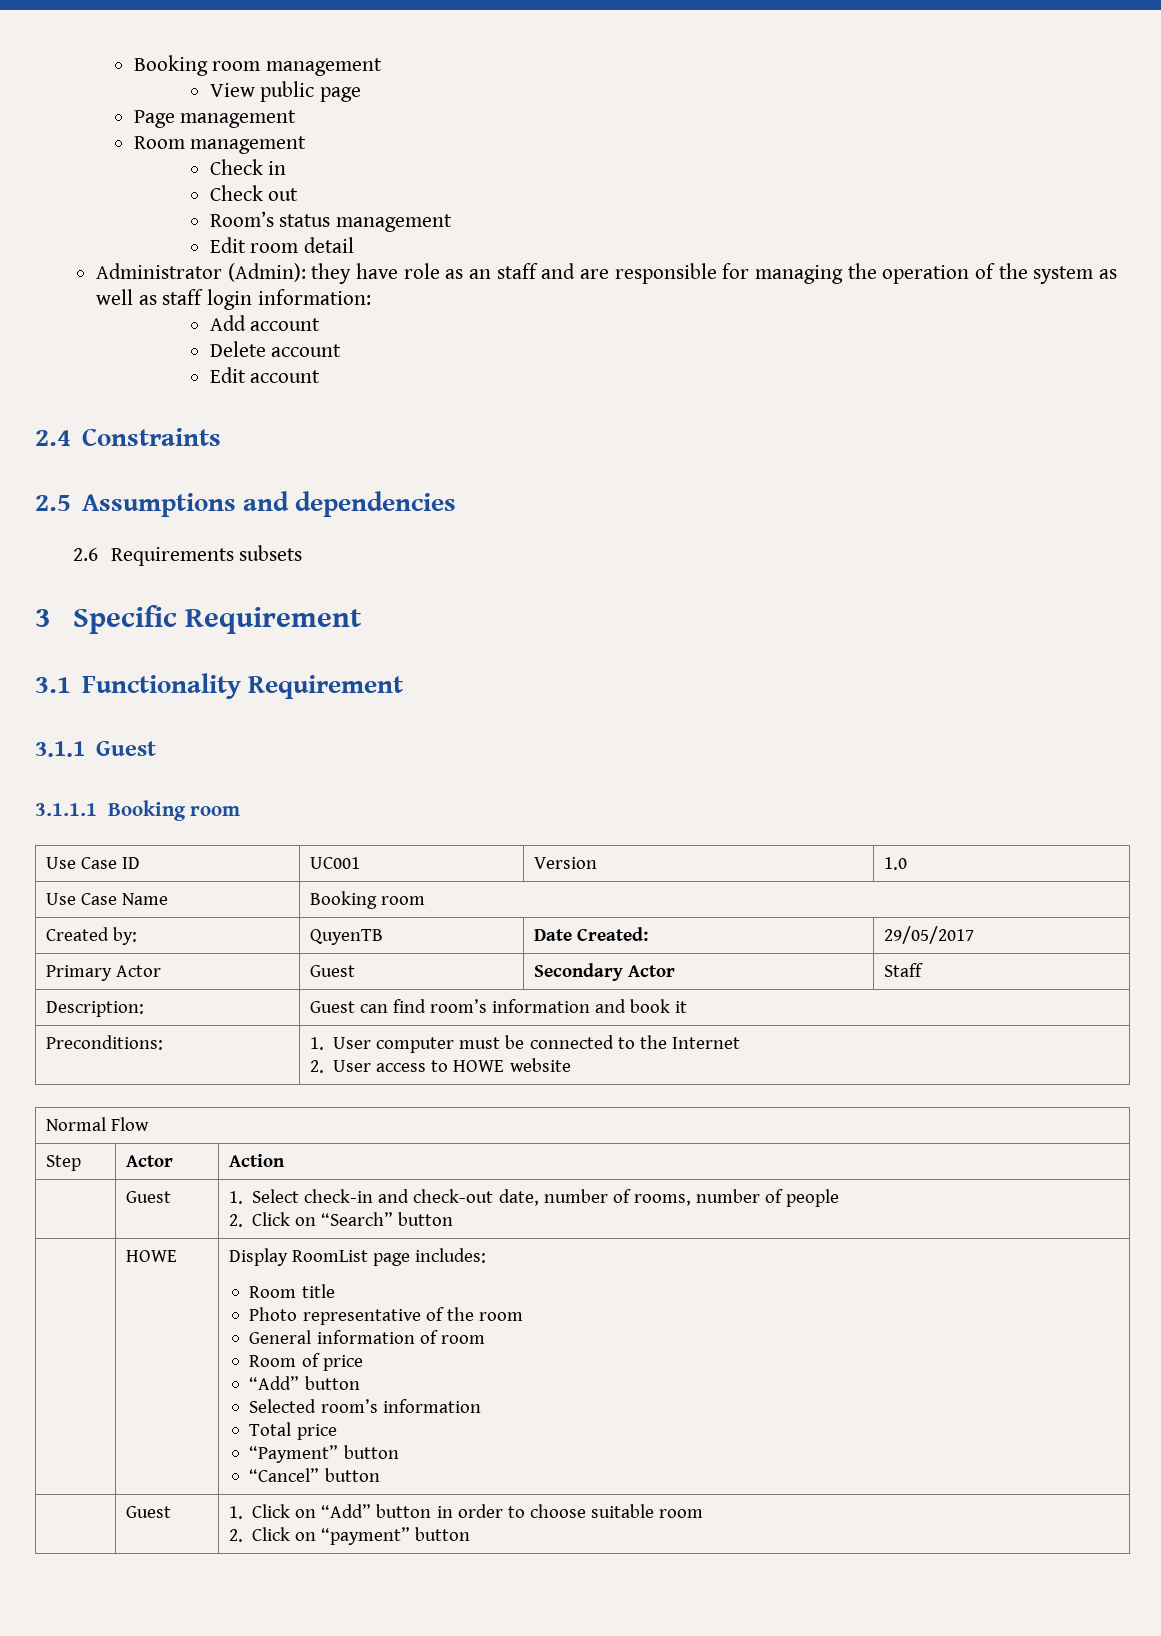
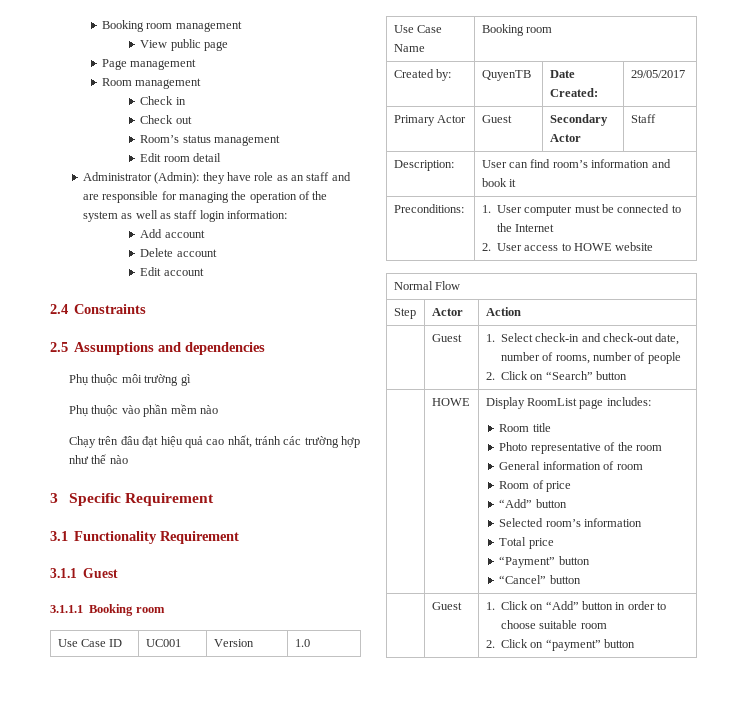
- 2.6 Requirements subsets
+ Phụ thuộc môi trường gì
+ Phụ thuộc vào phần mềm nào
+ Chạy trên đâu đạt hiệu quả cao nhất, tránh các trường hợp như thế nào
- Description: | Guest can find room’s information and book it
+ Description: | User can find room’s information and book it

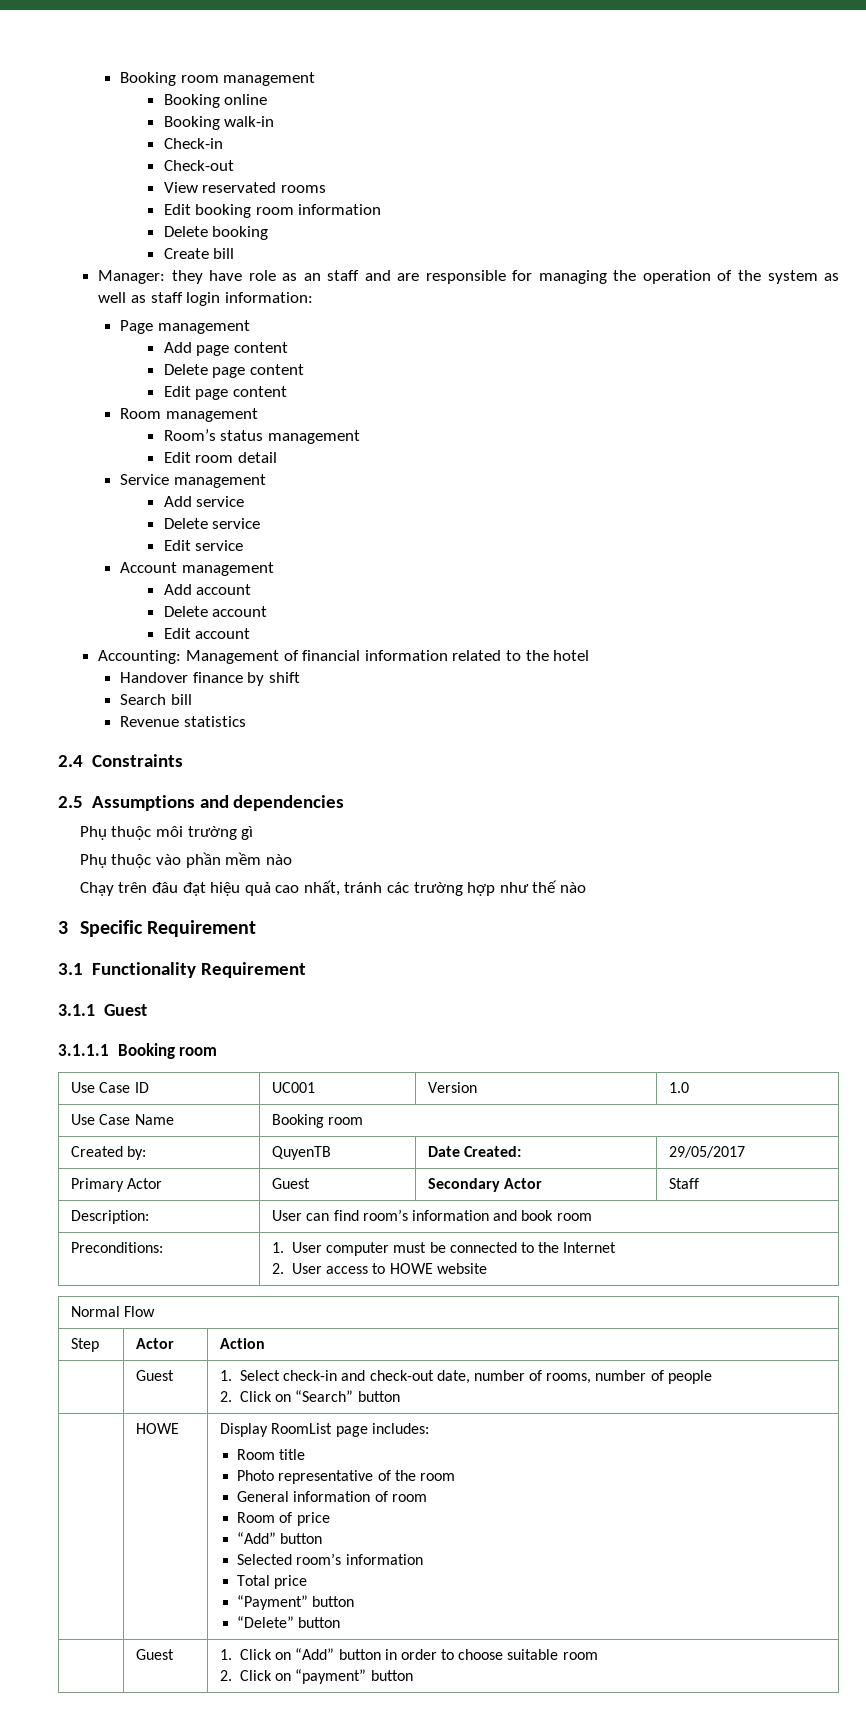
- View public page
- Page management
- Room management
- Check in
- Check out
- Room’s status management
- Edit room detail
- Administrator (Admin): they have role as an staff and are responsible for managing the operation of the system as well as staff login information:
+ Booking online
+ Booking walk-in
+ Check-in
+ Check-out
+ View reservated rooms
+ Edit booking room information
+ Delete booking
+ Create bill
+ Manager: they have role as an staff and are responsible for managing the operation of the system as well as staff login information:
+ Page management
+ Add page content
+ Delete page content
+ Edit page content
+ Room management
+ Room’s status management
+ Edit room detail
+ Service management
+ Add service
+ Delete service
+ Edit service
+ Account management
+ Accounting: Management of financial information related to the hotel
+ Handover finance by shift
+ Search bill
+ Revenue statistics
- Description: | User can find room’s information and book it
+ Description: | User can find room’s information and book room
  | HOWE | Display RoomList page includes:
  Room title
  Photo representative of the room
  General information of room
  Room of price
  “Add” button
  Selected room’s information
  Total price
  “Payment” button
- “Cancel” button
+ “Delete” button

